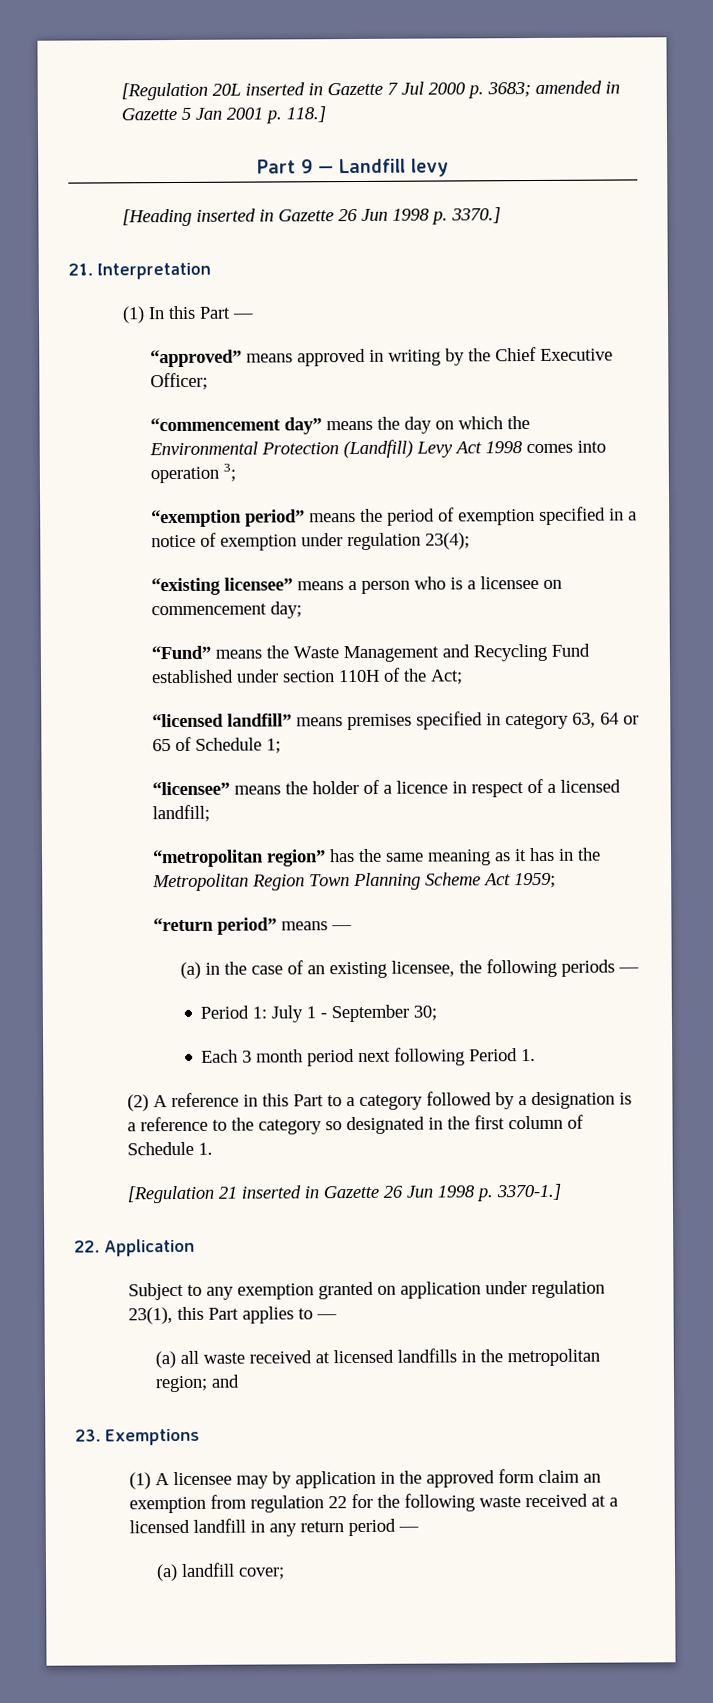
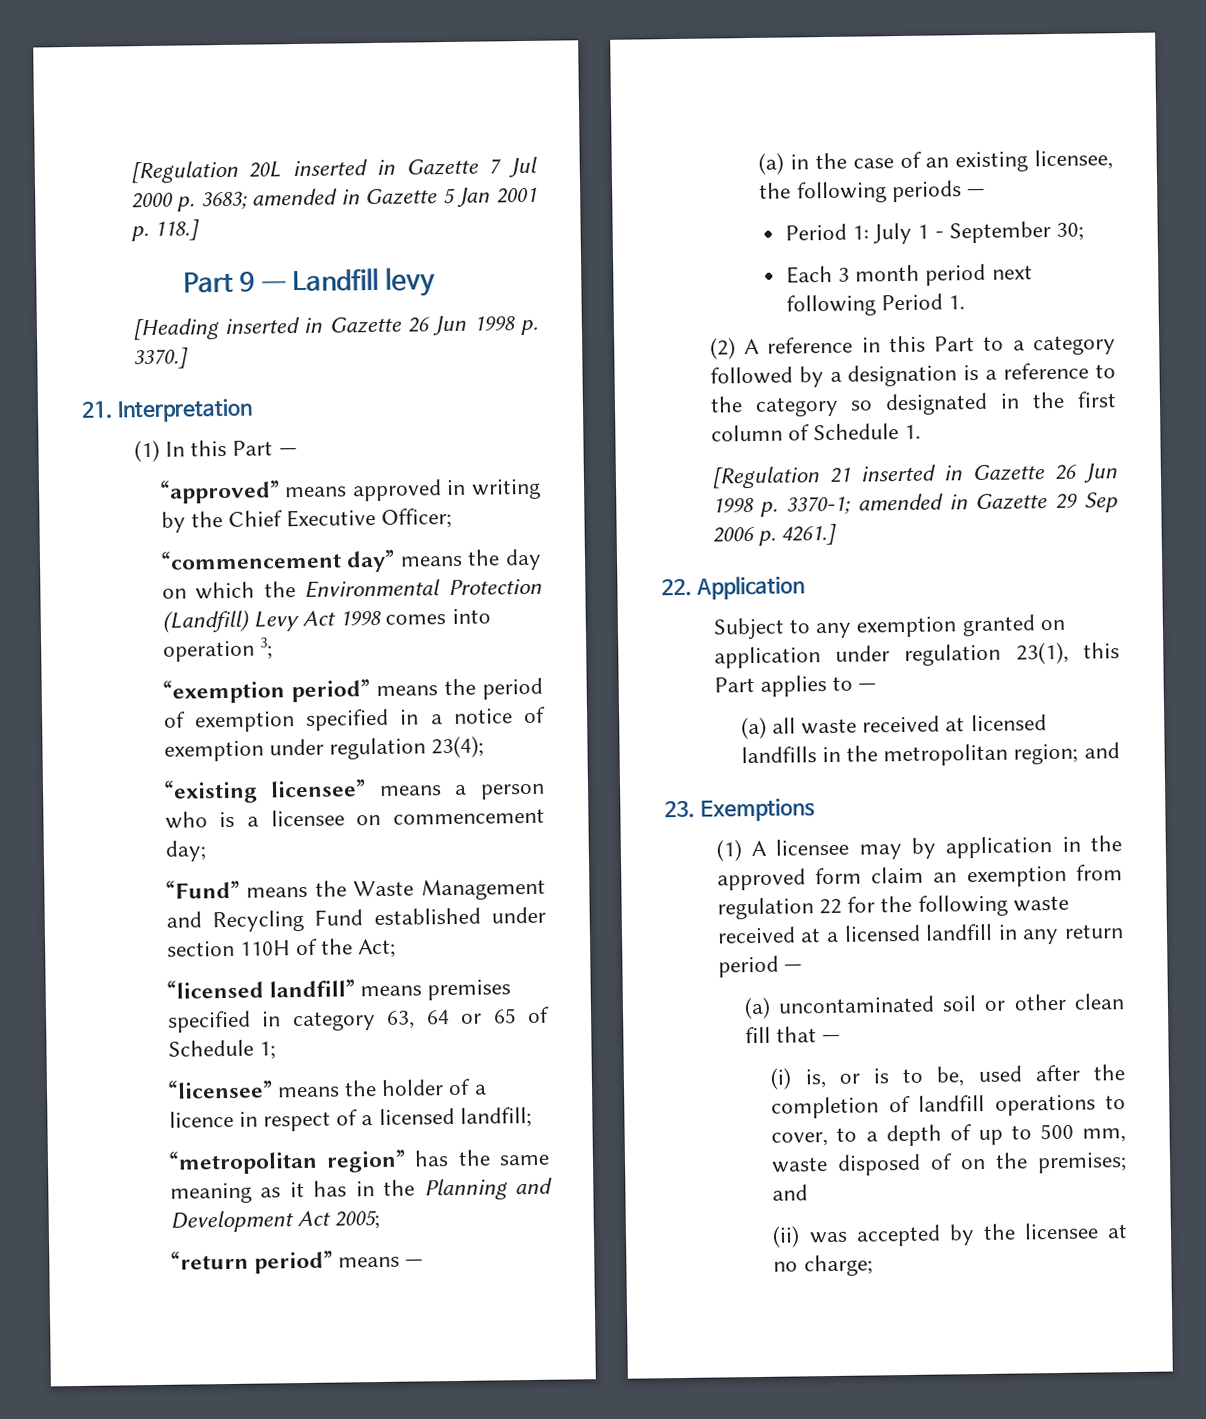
- “metropolitan region” has the same meaning as it has in the Metropolitan Region Town Planning Scheme Act 1959;
+ “metropolitan region” has the same meaning as it has in the Planning and Development Act 2005;
- [Regulation 21 inserted in Gazette 26 Jun 1998 p. 3370-1.]
+ [Regulation 21 inserted in Gazette 26 Jun 1998 p. 3370-1; amended in Gazette 29 Sep 2006 p. 4261.]
- (a) landfill cover;
+ (a) uncontaminated soil or other clean fill that —
+ (i) is, or is to be, used after the completion of landfill operations to cover, to a depth of up to 500 mm, waste disposed of on the premises; and
+ (ii) was accepted by the licensee at no charge;

